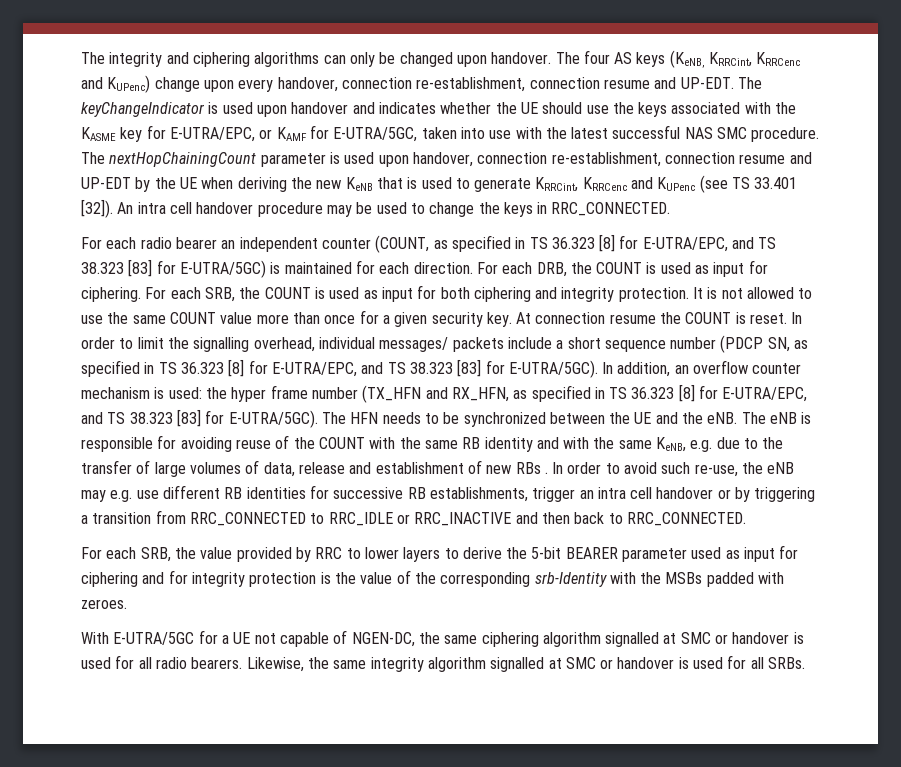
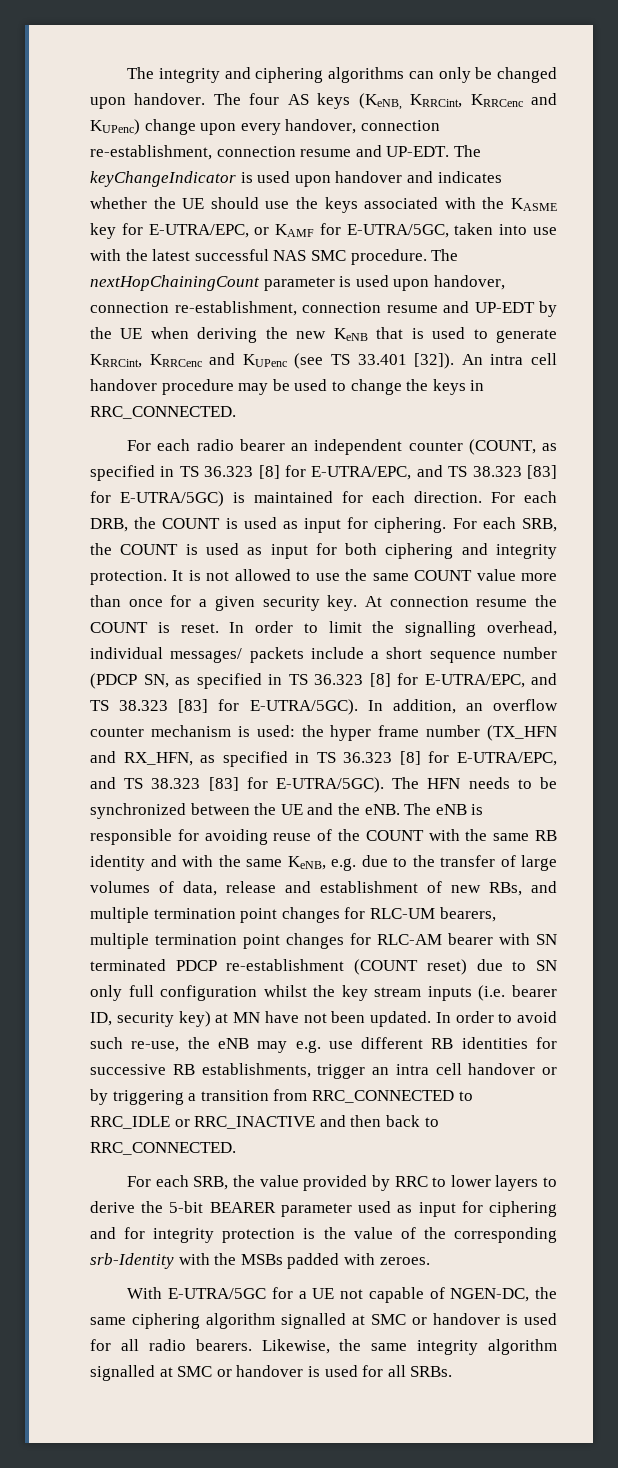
- The eNB is responsible for avoiding reuse of the COUNT with the same RB identity and with the same KeNB, e.g. due to the transfer of large volumes of data, release and establishment of new RBs .
+ The eNB is responsible for avoiding reuse of the COUNT with the same RB identity and with the same KeNB, e.g. due to the transfer of large volumes of data, release and establishment of new RBs, and multiple termination point changes for RLC-UM bearers, multiple termination point changes for RLC-AM bearer with SN terminated PDCP re-establishment (COUNT reset) due to SN only full configuration whilst the key stream inputs (i.e. bearer ID, security key) at MN have not been updated.

